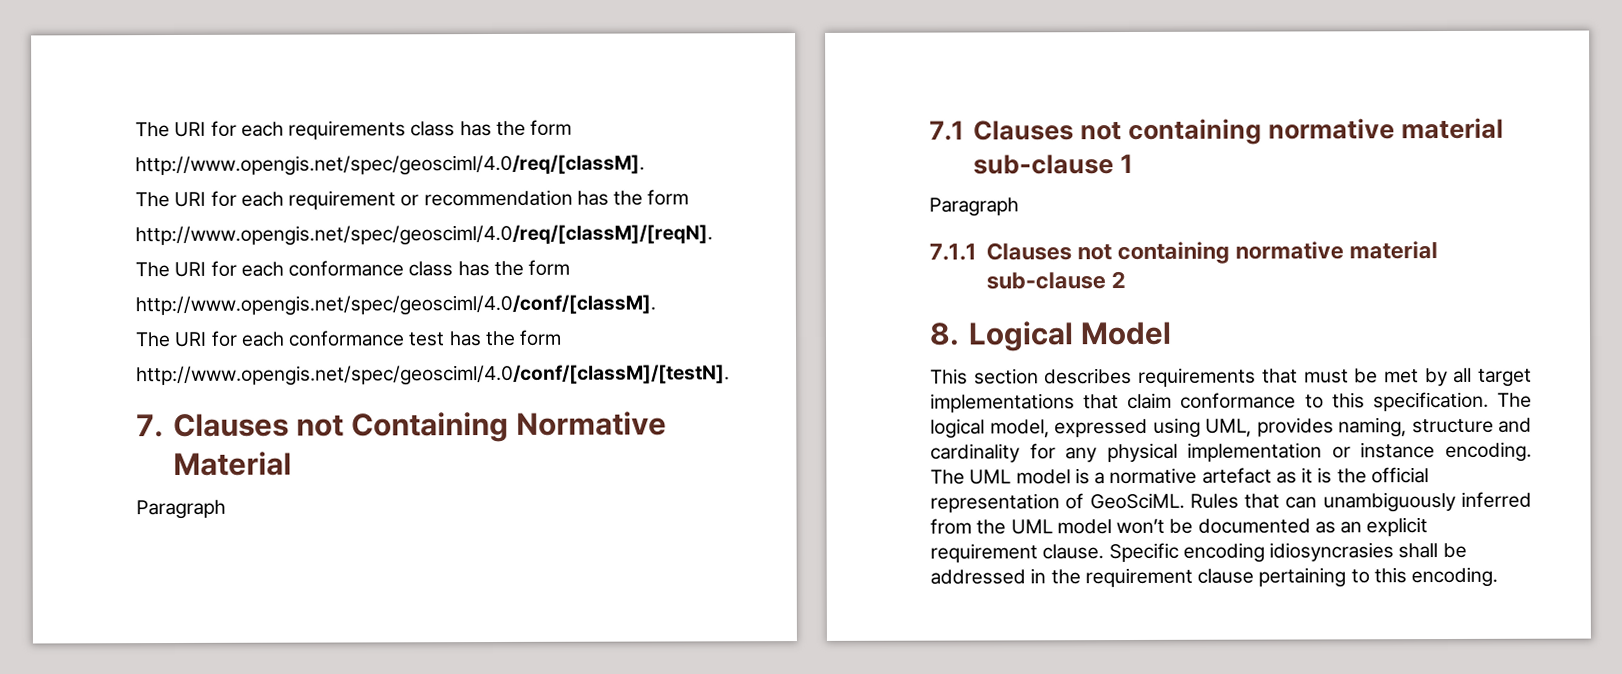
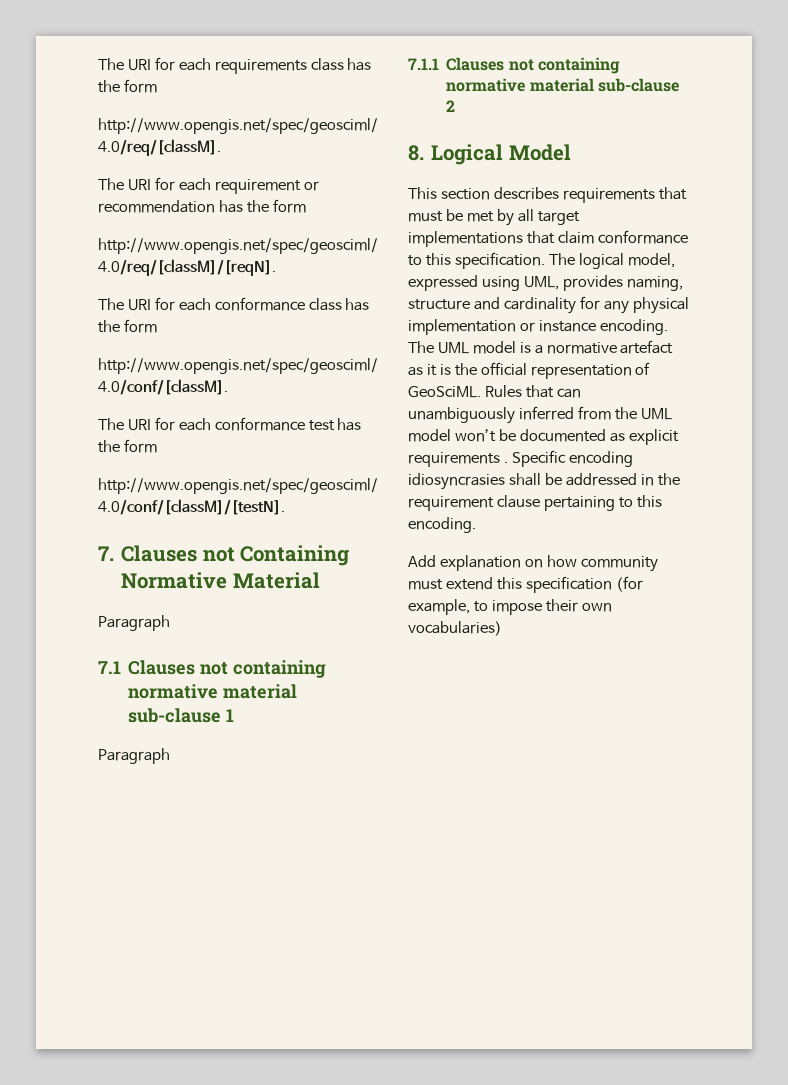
- Rules that can unambiguously inferred from the UML model won’t be documented as an explicit requirement clause.
+ Rules that can unambiguously inferred from the UML model won’t be documented as explicit requirements .
+ Add explanation on how community must extend this specification (for example, to impose their own vocabularies)

